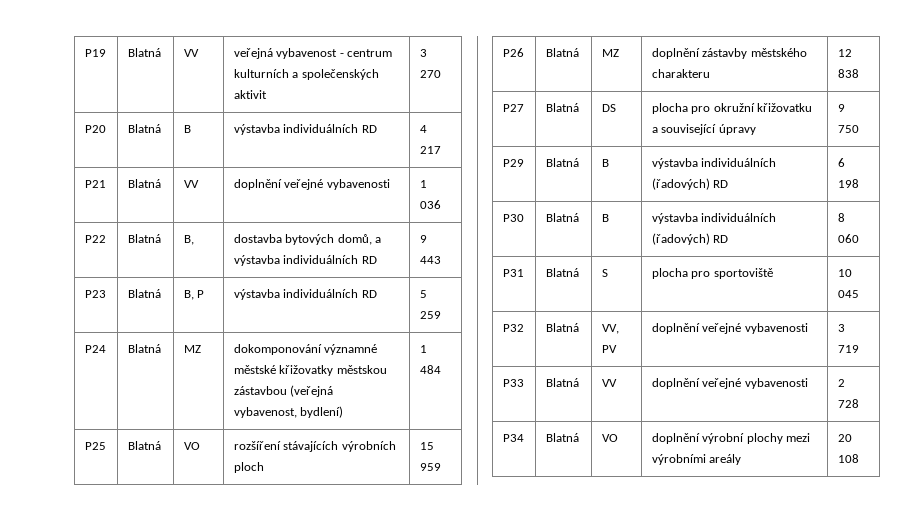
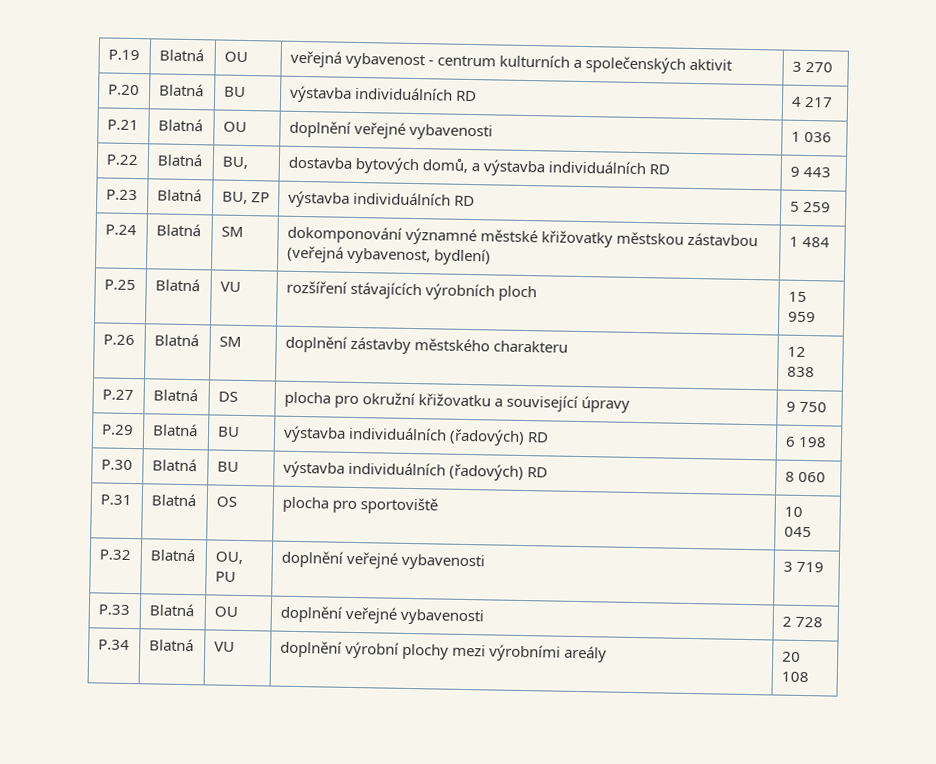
- P19 | Blatná | VV | veřejná vybavenost - centrum kulturních a společenských aktivit | 3 270
+ P.19 | Blatná | OU | veřejná vybavenost - centrum kulturních a společenských aktivit | 3 270
- P20 | Blatná | B | výstavba individuálních RD | 4 217
+ P.20 | Blatná | BU | výstavba individuálních RD | 4 217
- P21 | Blatná | VV | doplnění veřejné vybavenosti | 1 036
+ P.21 | Blatná | OU | doplnění veřejné vybavenosti | 1 036
- P22 | Blatná | B, | dostavba bytových domů, a výstavba individuálních RD | 9 443
+ P.22 | Blatná | BU, | dostavba bytových domů, a výstavba individuálních RD | 9 443
- P23 | Blatná | B, P | výstavba individuálních RD | 5 259
+ P.23 | Blatná | BU, ZP | výstavba individuálních RD | 5 259
- P24 | Blatná | MZ | dokomponování významné městské křižovatky městskou zástavbou (veřejná vybavenost, bydlení) | 1 484
+ P.24 | Blatná | SM | dokomponování významné městské křižovatky městskou zástavbou (veřejná vybavenost, bydlení) | 1 484
- P25 | Blatná | VO | rozšíření stávajících výrobních ploch | 15 959
+ P.25 | Blatná | VU | rozšíření stávajících výrobních ploch | 15 959
- P26 | Blatná | MZ | doplnění zástavby městského charakteru | 12 838
+ P.26 | Blatná | SM | doplnění zástavby městského charakteru | 12 838
- P27 | Blatná | DS | plocha pro okružní křižovatku a související úpravy | 9 750
+ P.27 | Blatná | DS | plocha pro okružní křižovatku a související úpravy | 9 750
- P29 | Blatná | B | výstavba individuálních (řadových) RD | 6 198
+ P.29 | Blatná | BU | výstavba individuálních (řadových) RD | 6 198
- P30 | Blatná | B | výstavba individuálních (řadových) RD | 8 060
+ P.30 | Blatná | BU | výstavba individuálních (řadových) RD | 8 060
- P31 | Blatná | S | plocha pro sportoviště | 10 045
+ P.31 | Blatná | OS | plocha pro sportoviště | 10 045
- P32 | Blatná | VV, PV | doplnění veřejné vybavenosti | 3 719
+ P.32 | Blatná | OU, PU | doplnění veřejné vybavenosti | 3 719
- P33 | Blatná | VV | doplnění veřejné vybavenosti | 2 728
+ P.33 | Blatná | OU | doplnění veřejné vybavenosti | 2 728
- P34 | Blatná | VO | doplnění výrobní plochy mezi výrobními areály | 20 108
+ P.34 | Blatná | VU | doplnění výrobní plochy mezi výrobními areály | 20 108

